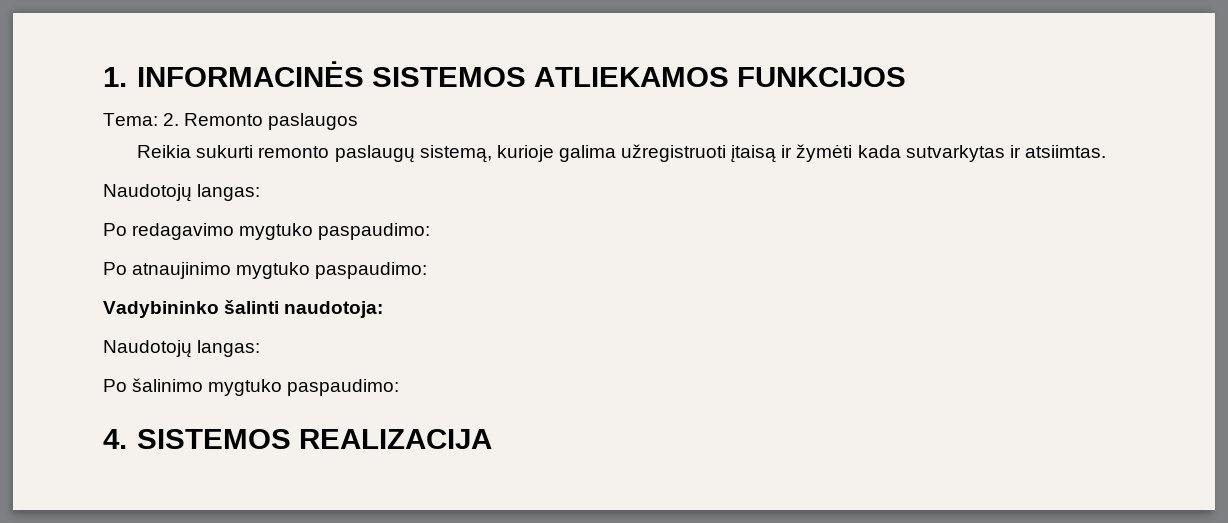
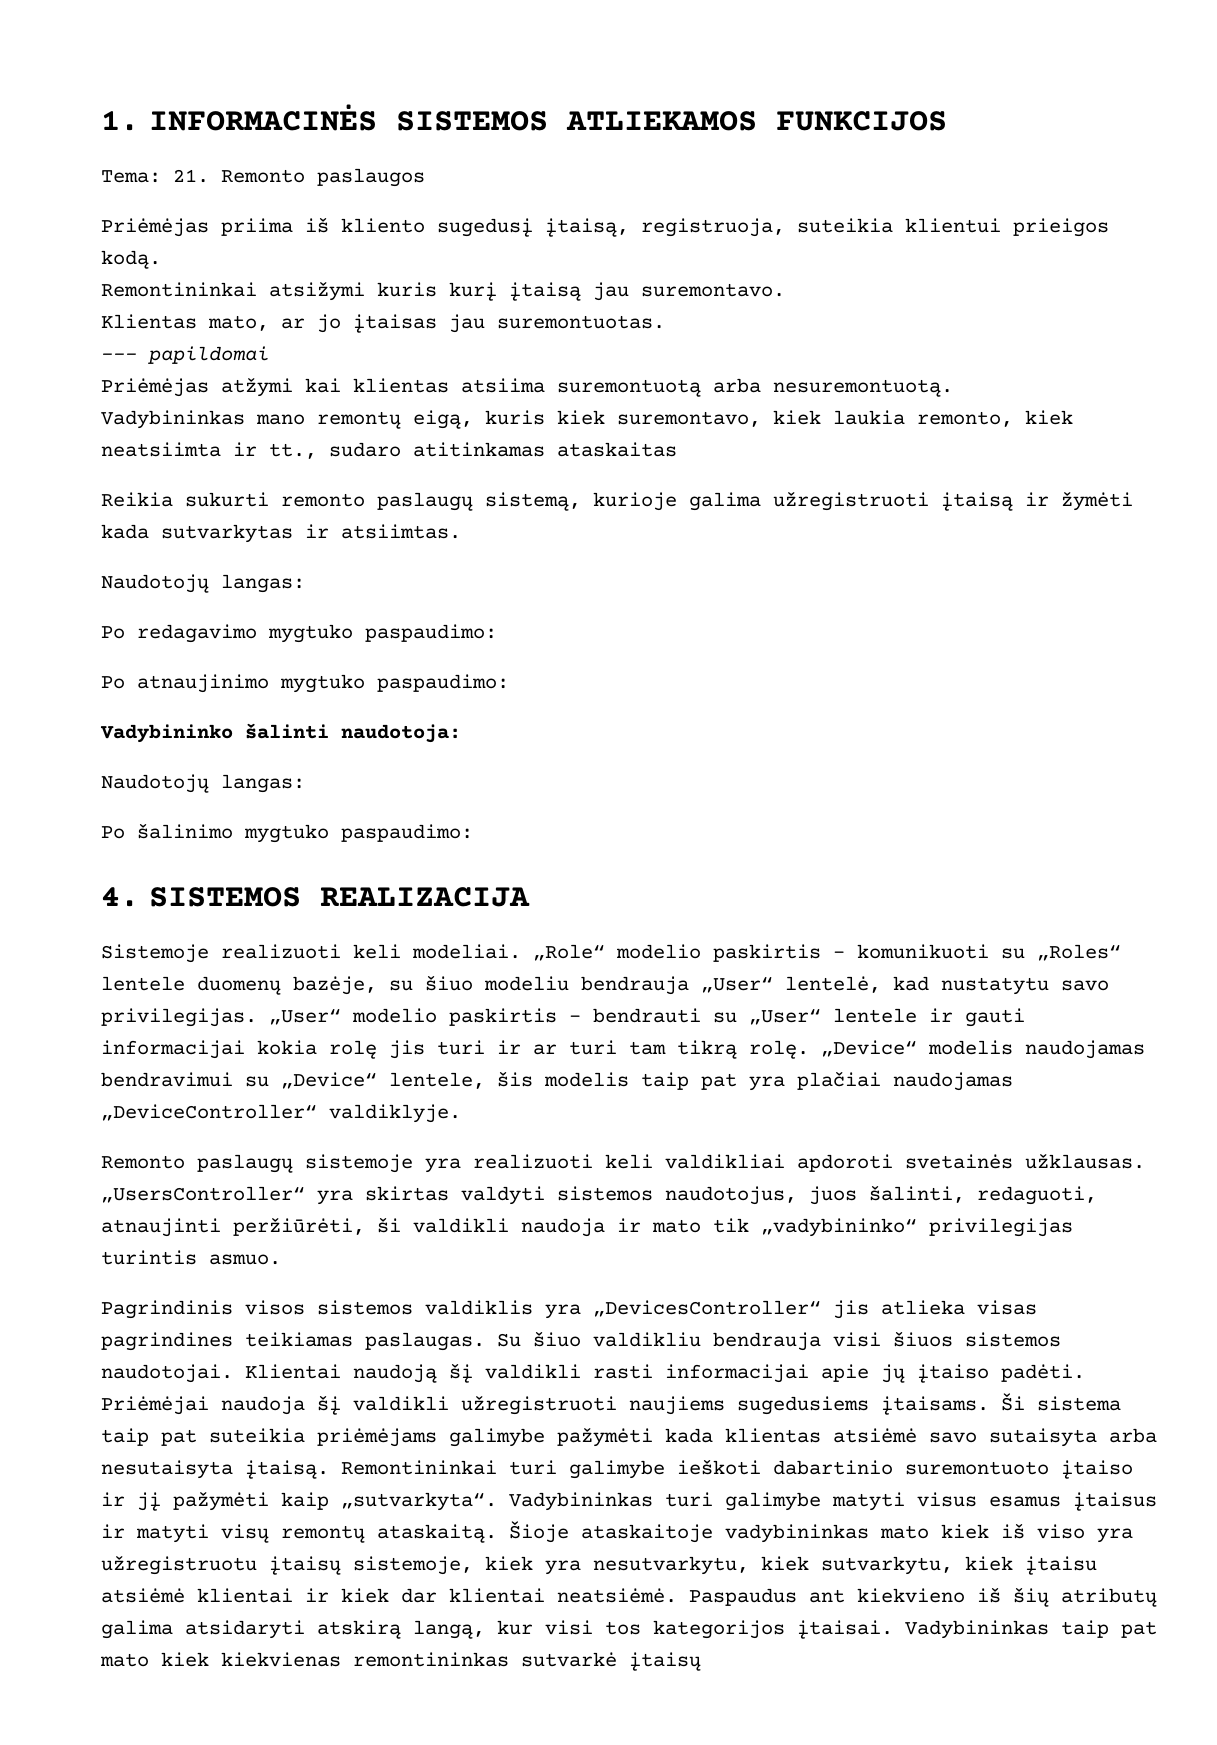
- Tema: 2. Remonto paslaugos
+ Tema: 21. Remonto paslaugos
+ Priėmėjas priima iš kliento sugedusį įtaisą, registruoja, suteikia klientui prieigos kodą.
+ Remontininkai atsižymi kuris kurį įtaisą jau suremontavo.
+ Klientas mato, ar jo įtaisas jau suremontuotas.
+ --- papildomai
+ Priėmėjas atžymi kai klientas atsiima suremontuotą arba nesuremontuotą.
+ Vadybininkas mano remontų eigą, kuris kiek suremontavo, kiek laukia remonto, kiek neatsiimta ir tt., sudaro atitinkamas ataskaitas
+ Sistemoje realizuoti keli modeliai. „Role“ modelio paskirtis - komunikuoti su „Roles“ lentele duomenų bazėje, su šiuo modeliu bendrauja „User“ lentelė, kad nustatytu savo privilegijas. „User“ modelio paskirtis – bendrauti su „User“ lentele ir gauti informacijai kokia rolę jis turi ir ar turi tam tikrą rolę. „Device“ modelis naudojamas bendravimui su „Device“ lentele, šis modelis taip pat yra plačiai naudojamas „DeviceController“ valdiklyje.
+ Remonto paslaugų sistemoje yra realizuoti keli valdikliai apdoroti svetainės užklausas. „UsersController“ yra skirtas valdyti sistemos naudotojus, juos šalinti, redaguoti, atnaujinti peržiūrėti, ši valdikli naudoja ir mato tik „vadybininko“ privilegijas turintis asmuo.
+ Pagrindinis visos sistemos valdiklis yra „DevicesController“ jis atlieka visas pagrindines teikiamas paslaugas. Su šiuo valdikliu bendrauja visi šiuos sistemos naudotojai. Klientai naudoją šį valdikli rasti informacijai apie jų įtaiso padėti. Priėmėjai naudoja šį valdikli užregistruoti naujiems sugedusiems įtaisams. Ši sistema taip pat suteikia priėmėjams galimybe pažymėti kada klientas atsiėmė savo sutaisyta arba nesutaisyta įtaisą. Remontininkai turi galimybe ieškoti dabartinio suremontuoto įtaiso ir jį pažymėti kaip „sutvarkyta“. Vadybininkas turi galimybe matyti visus esamus įtaisus ir matyti visų remontų ataskaitą. Šioje ataskaitoje vadybininkas mato kiek iš viso yra užregistruotu įtaisų sistemoje, kiek yra nesutvarkytu, kiek sutvarkytu, kiek įtaisu atsiėmė klientai ir kiek dar klientai neatsiėmė. Paspaudus ant kiekvieno iš šių atributų galima atsidaryti atskirą langą, kur visi tos kategorijos įtaisai. Vadybininkas taip pat mato kiek kiekvienas remontininkas sutvarkė įtaisų

